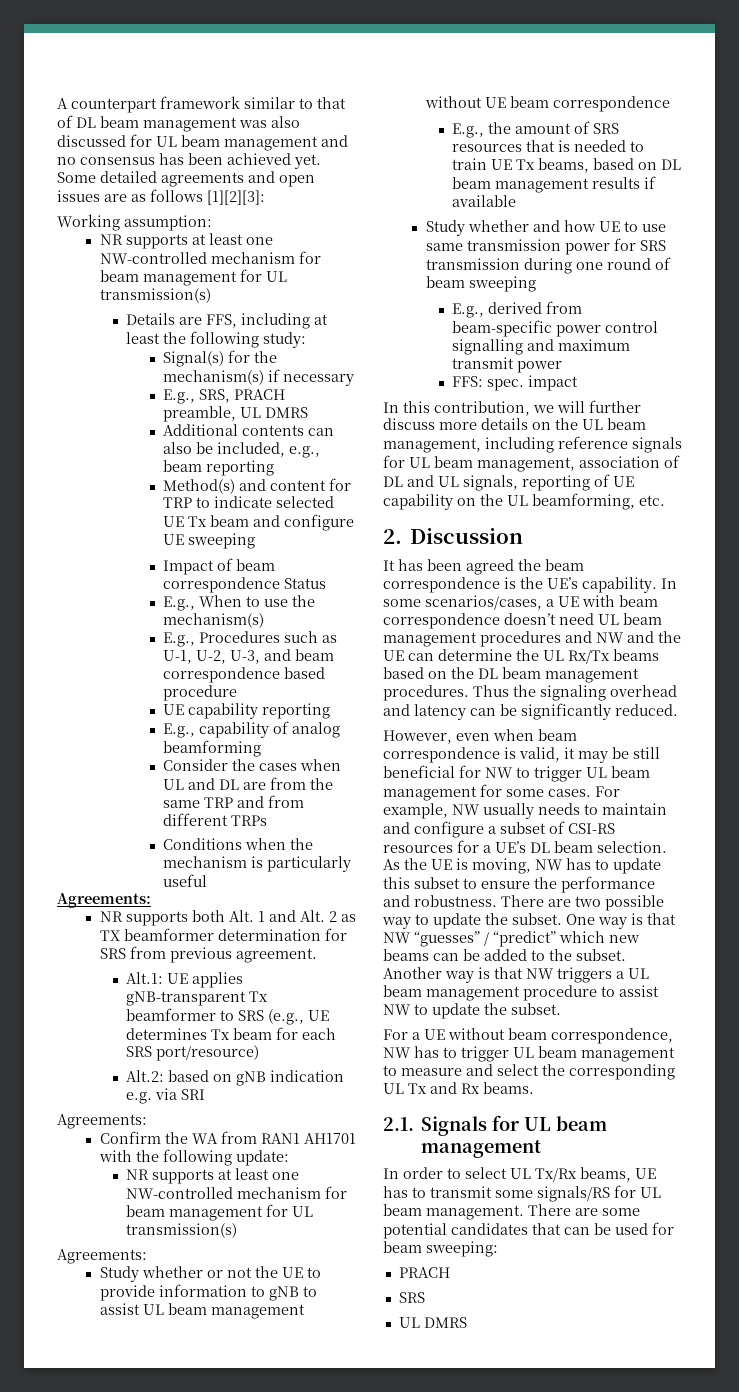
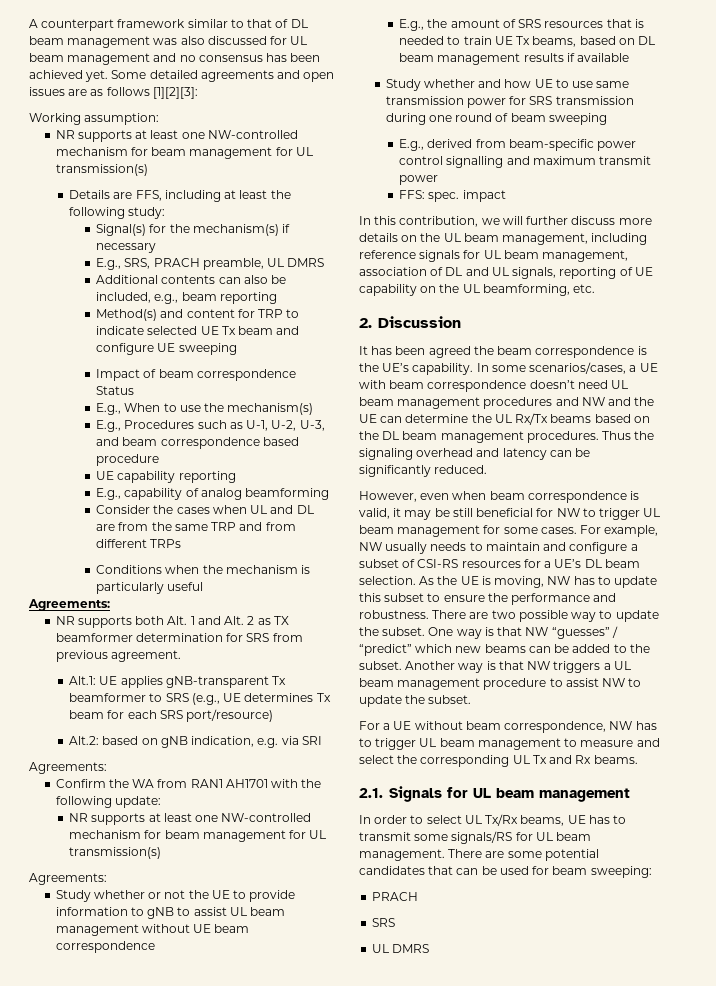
- Alt.2: based on gNB indication e.g. via SRI
+ Alt.2: based on gNB indication, e.g. via SRI

